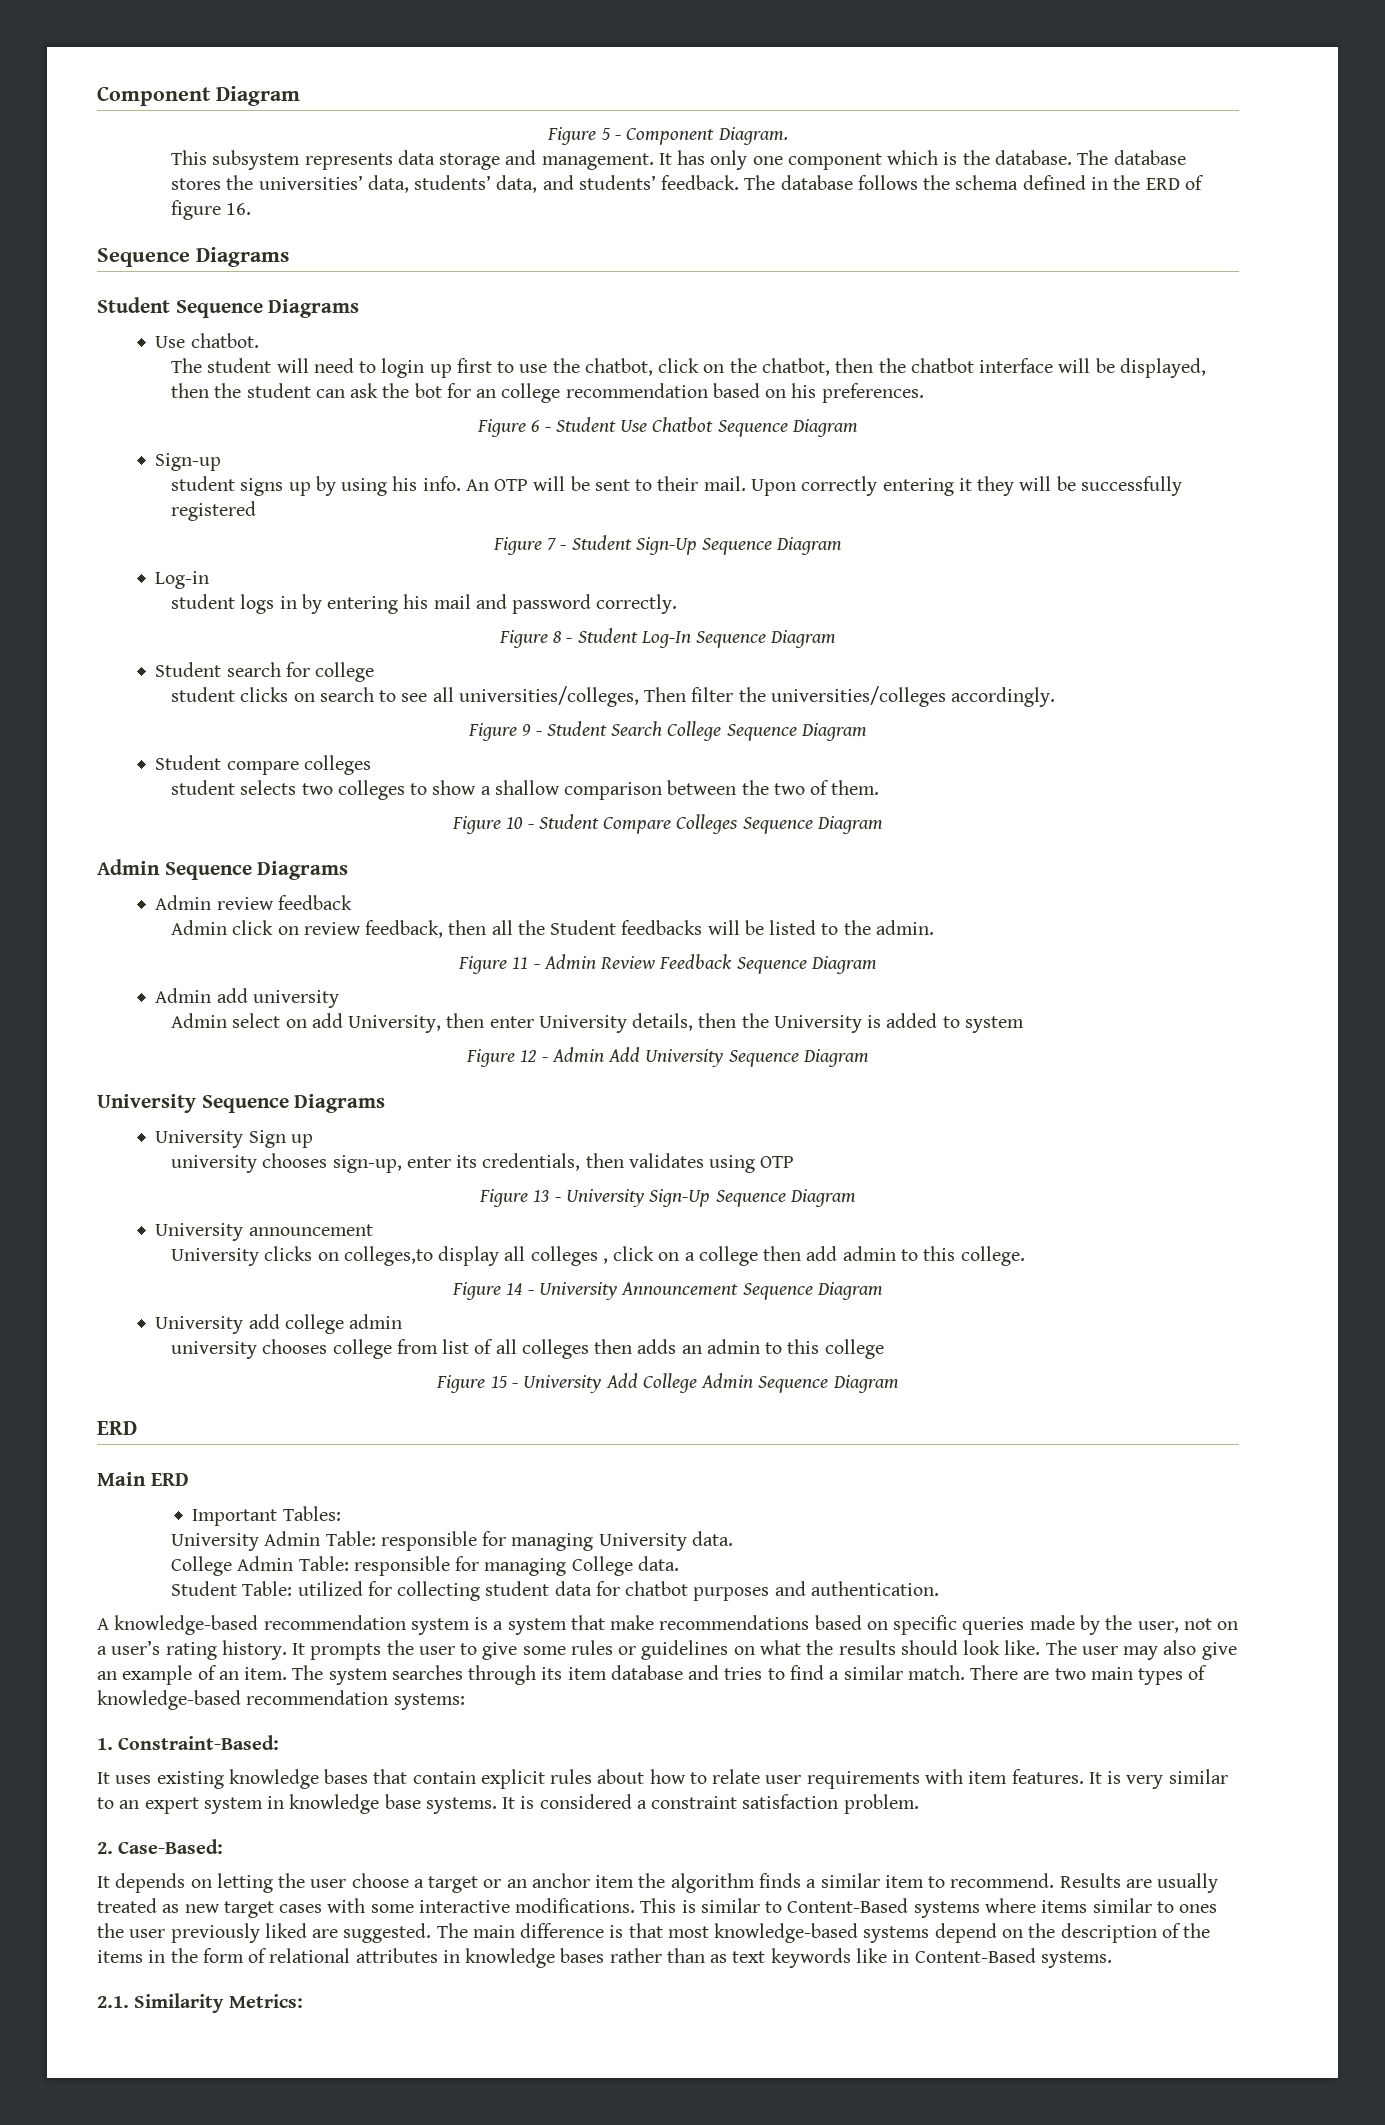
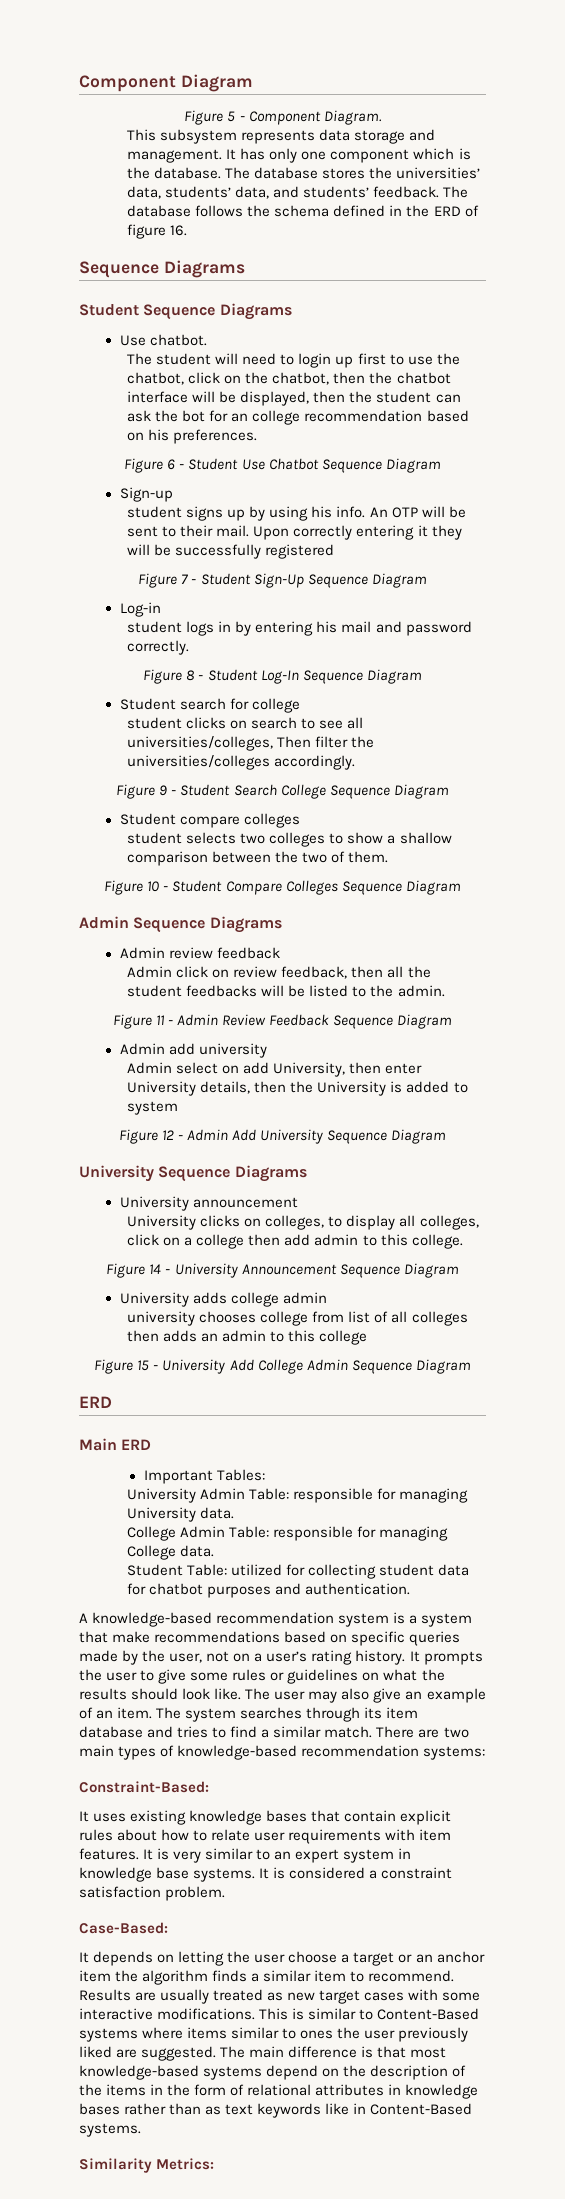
- Admin click on review feedback, then all the Student feedbacks will be listed to the admin.
+ Admin click on review feedback, then all the student feedbacks will be listed to the admin.
- University Sign up
- university chooses sign-up, enter its credentials, then validates using OTP
- Figure 13 - University Sign-Up Sequence Diagram
- University clicks on colleges,to display all colleges , click on a college then add admin to this college.
+ University clicks on colleges, to display all colleges, click on a college then add admin to this college.
- University add college admin
+ University adds college admin
- 1. Constraint-Based:
+ Constraint-Based:
- 2. Case-Based:
+ Case-Based:
- 2.1. Similarity Metrics:
+ Similarity Metrics:

